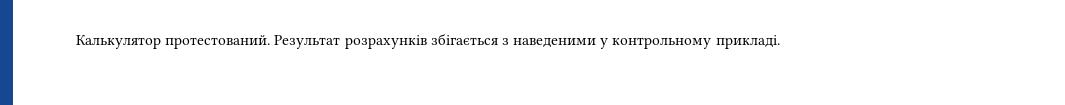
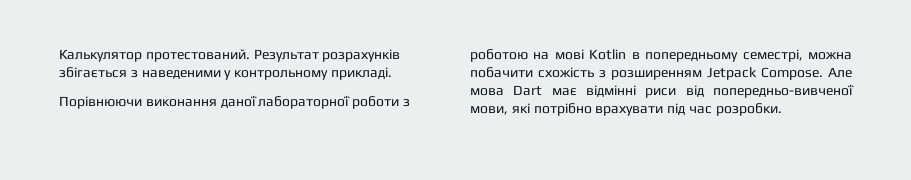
+ Порівнюючи виконання даної лабораторної роботи з роботою на мові Kotlin в попередньому семестрі, можна побачити схожість з розширенням Jetpack Compose. Але мова Dart має відмінні риси від попередньо-вивченої мови, які потрібно врахувати під час розробки.

